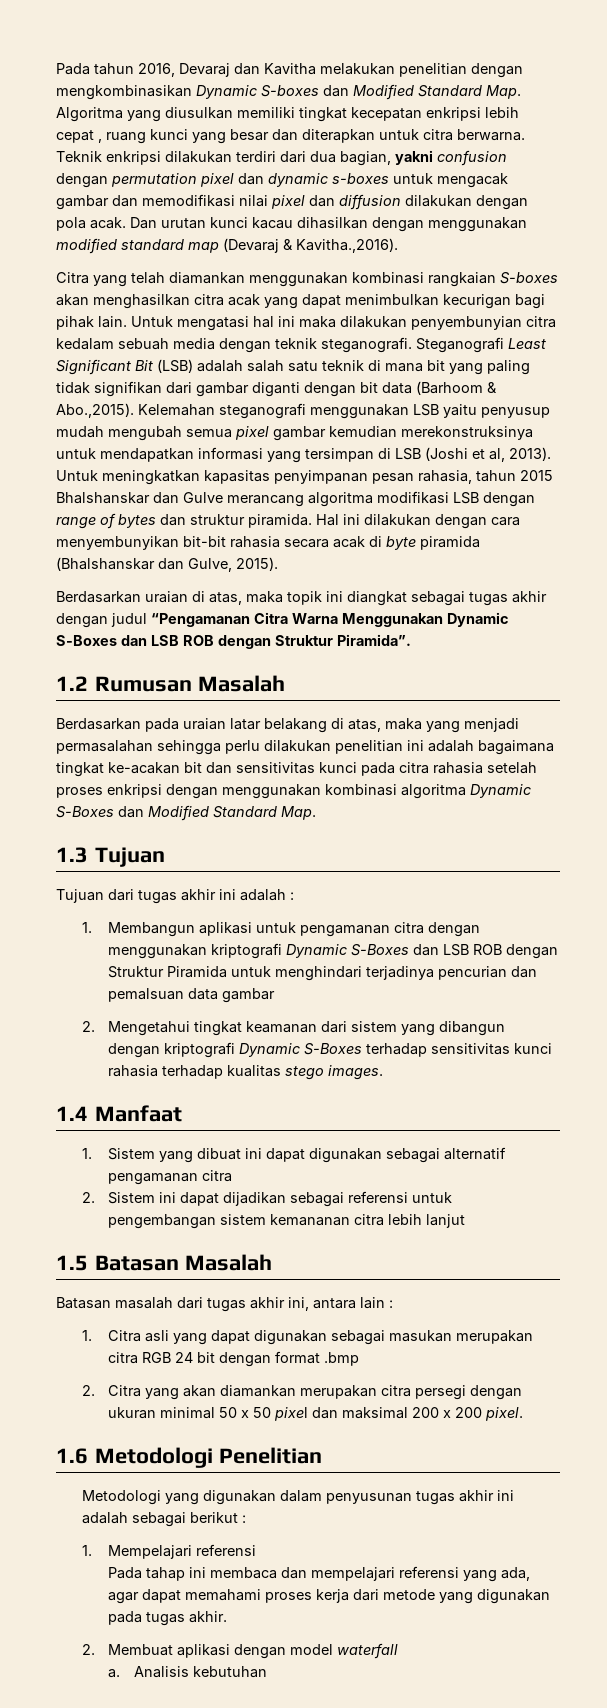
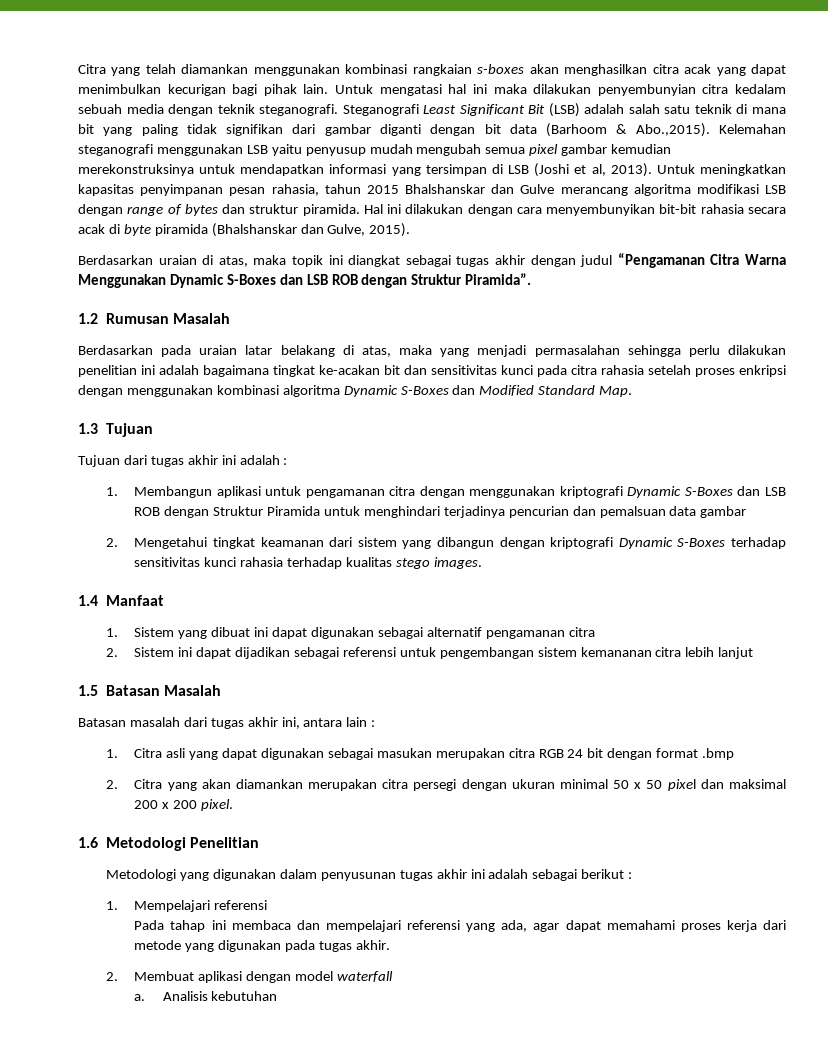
- Pada tahun 2016, Devaraj dan Kavitha melakukan penelitian dengan mengkombinasikan Dynamic S-boxes dan Modified Standard Map. Algoritma yang diusulkan memiliki tingkat kecepatan enkripsi lebih cepat , ruang kunci yang besar dan diterapkan untuk citra berwarna. Teknik enkripsi dilakukan terdiri dari dua bagian, yakni confusion dengan permutation pixel dan dynamic s-boxes untuk mengacak gambar dan memodifikasi nilai pixel dan diffusion dilakukan dengan pola acak. Dan urutan kunci kacau dihasilkan dengan menggunakan modified standard map (Devaraj & Kavitha.,2016).
- Citra yang telah diamankan menggunakan kombinasi rangkaian S-boxes akan menghasilkan citra acak yang dapat menimbulkan kecurigan bagi pihak lain.
+ Citra yang telah diamankan menggunakan kombinasi rangkaian s-boxes akan menghasilkan citra acak yang dapat menimbulkan kecurigan bagi pihak lain.

